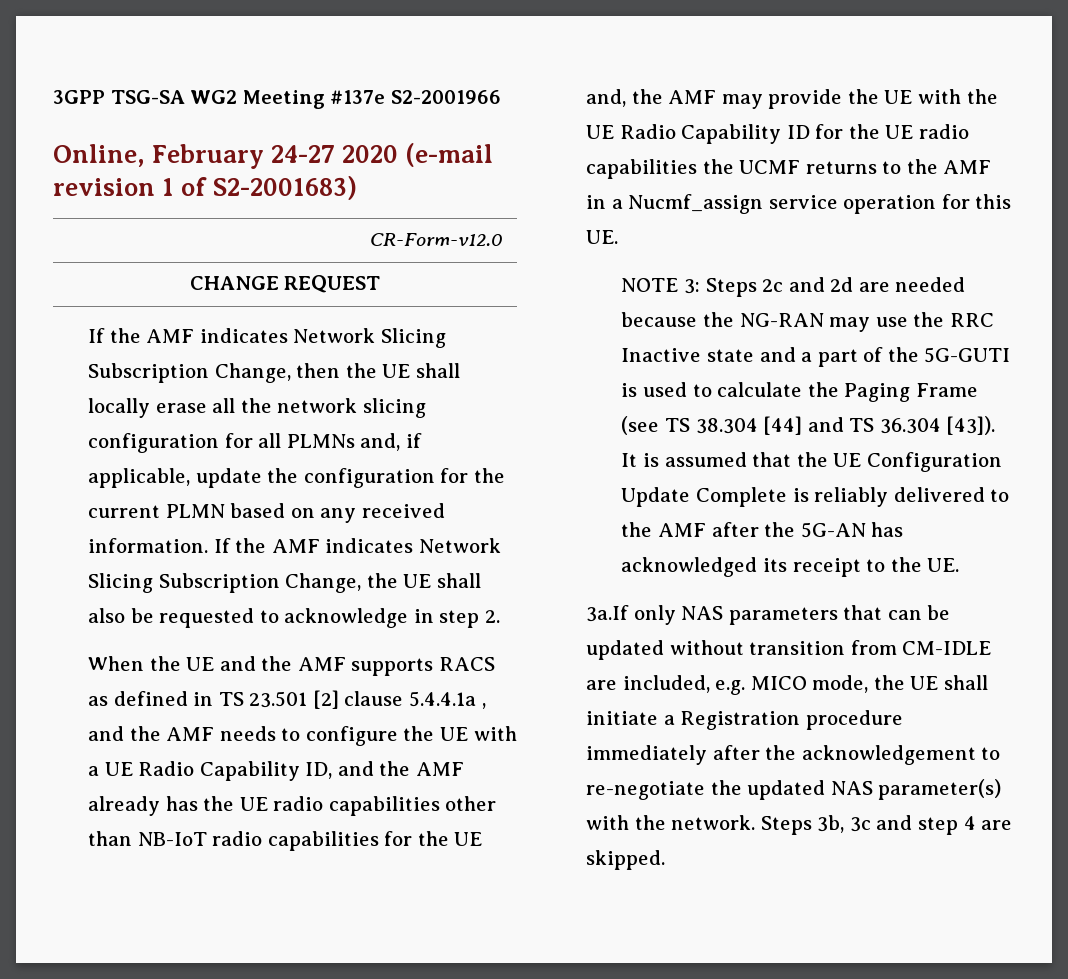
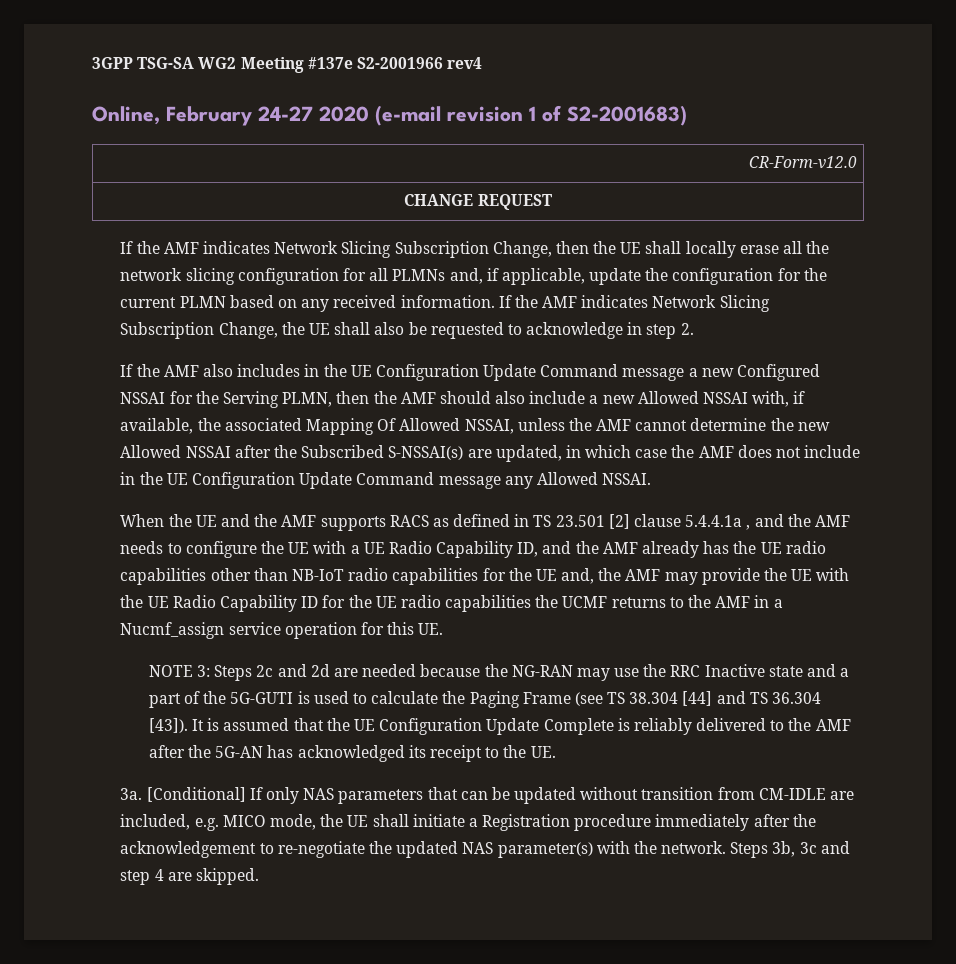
- 3GPP TSG-SA WG2 Meeting #137e S2-2001966
+ 3GPP TSG-SA WG2 Meeting #137e S2-2001966 rev4
+ If the AMF also includes in the UE Configuration Update Command message a new Configured NSSAI for the Serving PLMN, then the AMF should also include a new Allowed NSSAI with, if available, the associated Mapping Of Allowed NSSAI, unless the AMF cannot determine the new Allowed NSSAI after the Subscribed S-NSSAI(s) are updated, in which case the AMF does not include in the UE Configuration Update Command message any Allowed NSSAI.
- 3a.If only NAS parameters that can be updated without transition from CM-IDLE are included, e.g. MICO mode, the UE shall initiate a Registration procedure immediately after the acknowledgement to re-negotiate the updated NAS parameter(s) with the network.
+ 3a. [Conditional] If only NAS parameters that can be updated without transition from CM-IDLE are included, e.g. MICO mode, the UE shall initiate a Registration procedure immediately after the acknowledgement to re-negotiate the updated NAS parameter(s) with the network.

